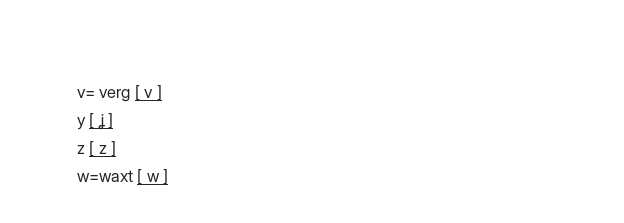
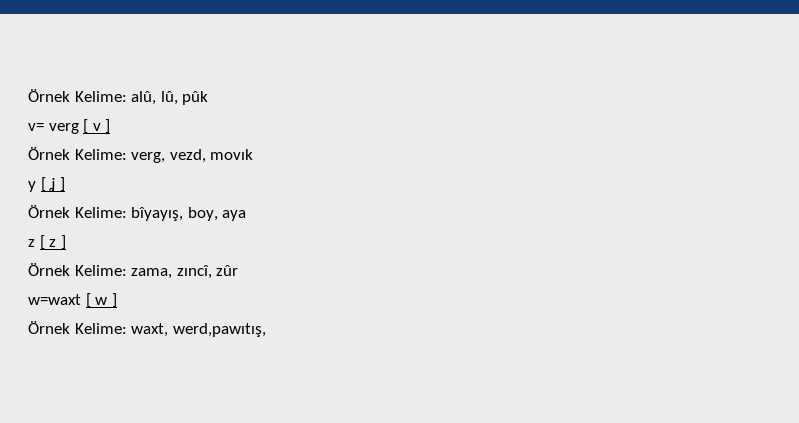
+ Örnek Kelime: alû, lû, pûk
+ Örnek Kelime: verg, vezd, movık
+ Örnek Kelime: bîyayış, boy, aya
+ Örnek Kelime: zama, zıncî, zûr
+ Örnek Kelime: waxt, werd,pawıtış,

